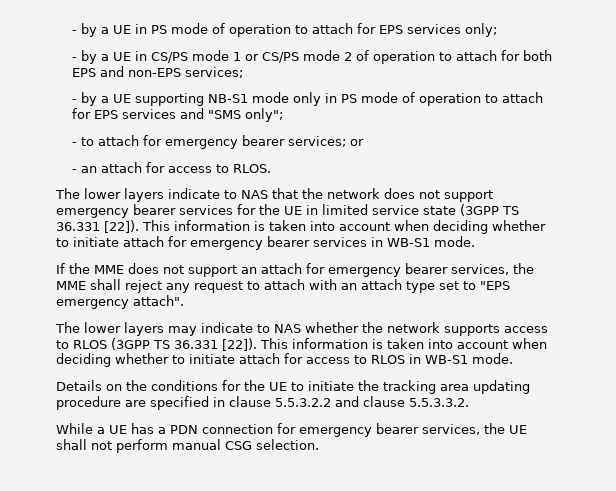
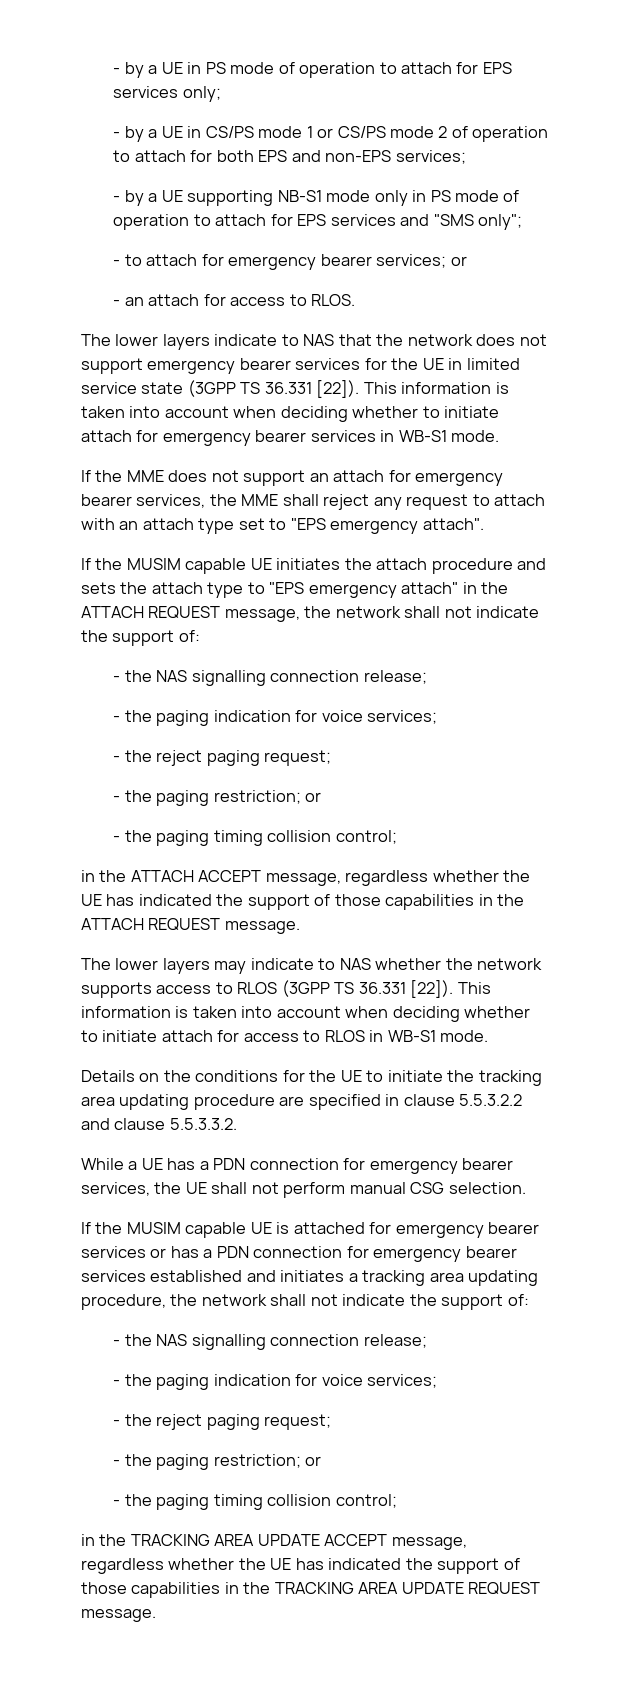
+ If the MUSIM capable UE initiates the attach procedure and sets the attach type to "EPS emergency attach" in the ATTACH REQUEST message, the network shall not indicate the support of:
+ - the NAS signalling connection release;
+ - the paging indication for voice services;
+ - the reject paging request;
+ - the paging restriction; or
+ - the paging timing collision control;
+ in the ATTACH ACCEPT message, regardless whether the UE has indicated the support of those capabilities in the ATTACH REQUEST message.
+ If the MUSIM capable UE is attached for emergency bearer services or has a PDN connection for emergency bearer services established and initiates a tracking area updating procedure, the network shall not indicate the support of:
+ - the NAS signalling connection release;
+ - the paging indication for voice services;
+ - the reject paging request;
+ - the paging restriction; or
+ - the paging timing collision control;
+ in the TRACKING AREA UPDATE ACCEPT message, regardless whether the UE has indicated the support of those capabilities in the TRACKING AREA UPDATE REQUEST message.

